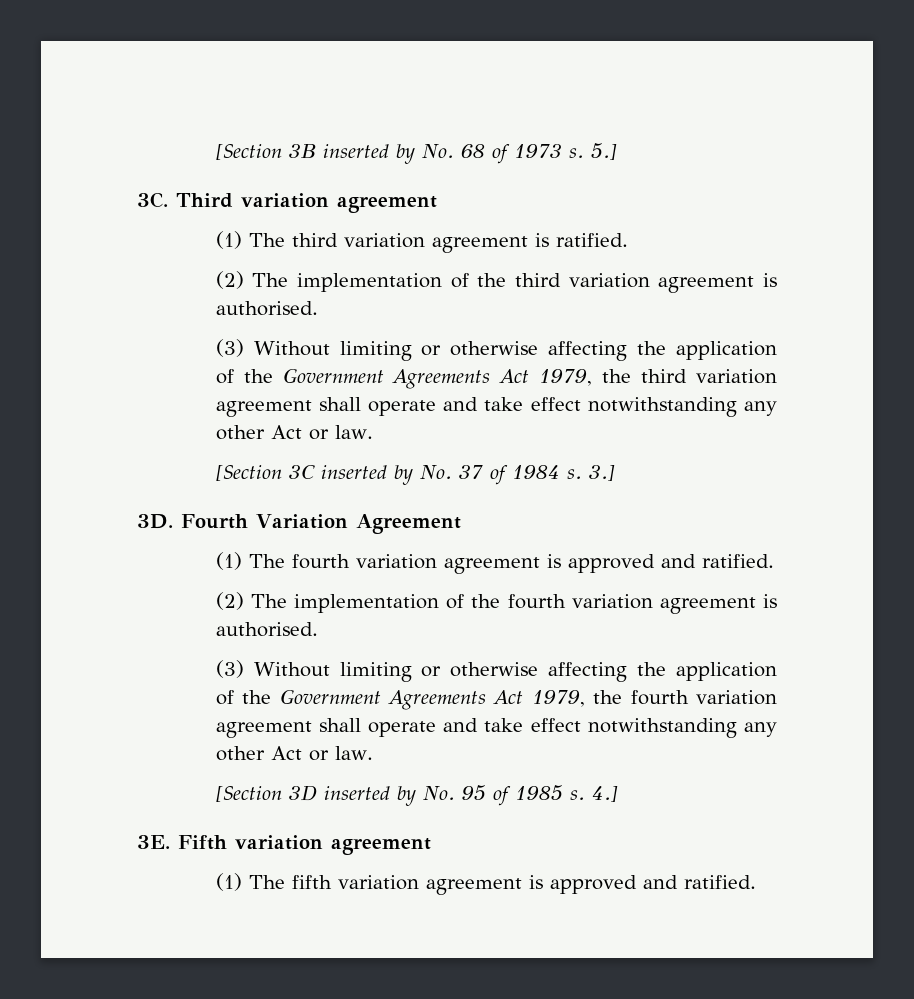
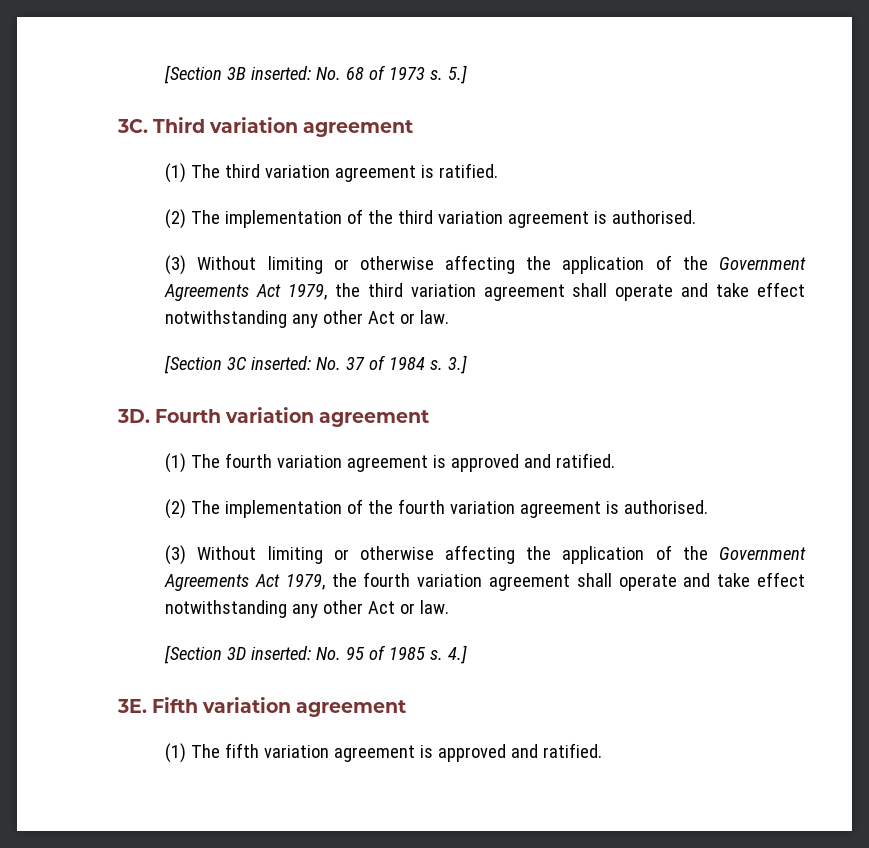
- [Section 3B inserted by No. 68 of 1973 s.
+ [Section 3B inserted: No. 68 of 1973 s.
- [Section 3C inserted by No. 37 of 1984 s.
+ [Section 3C inserted: No. 37 of 1984 s.
- Fourth Variation Agreement
+ Fourth variation agreement
- [Section 3D inserted by No. 95 of 1985 s.
+ [Section 3D inserted: No. 95 of 1985 s.

